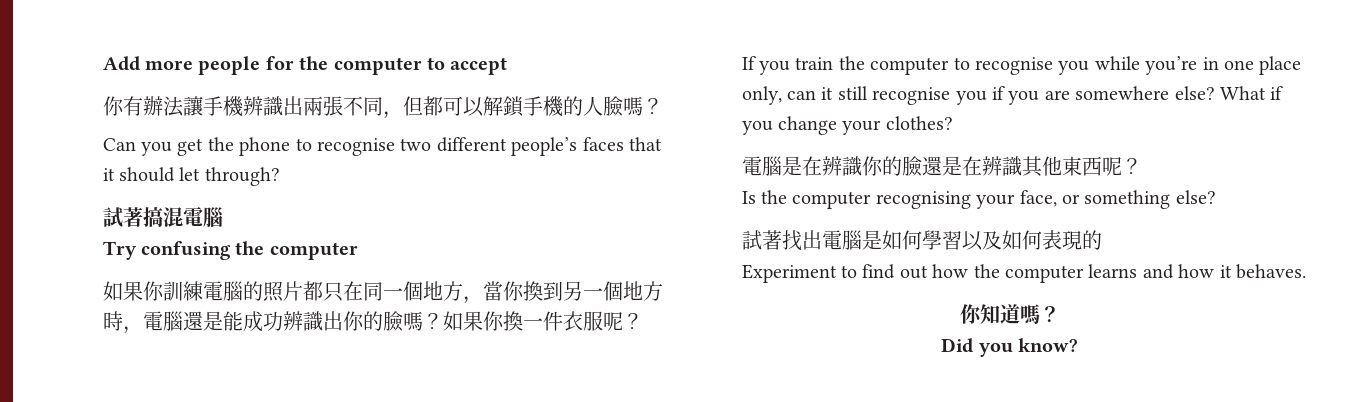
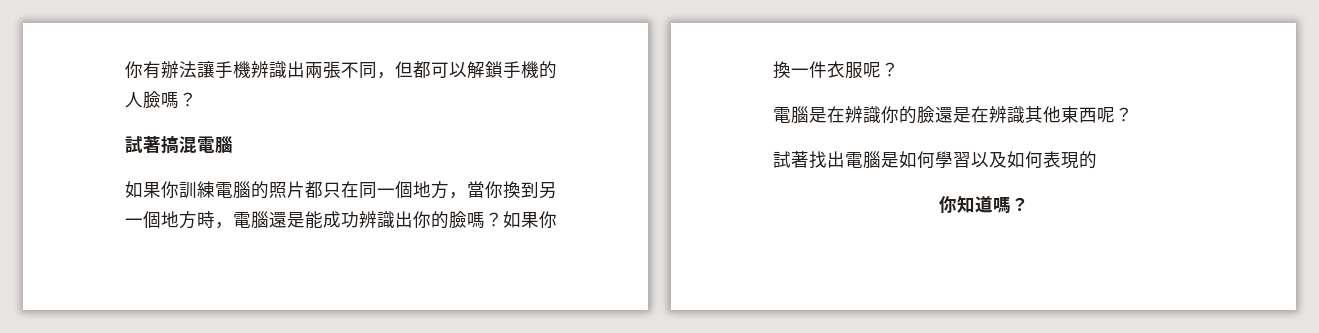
- Add more people for the computer to accept
- Can you get the phone to recognise two different people’s faces that it should let through?
- Try confusing the computer
- If you train the computer to recognise you while you’re in one place only, can it still recognise you if you are somewhere else? What if you change your clothes?
- Is the computer recognising your face, or something else?
- Experiment to find out how the computer learns and how it behaves.
- Did you know?

